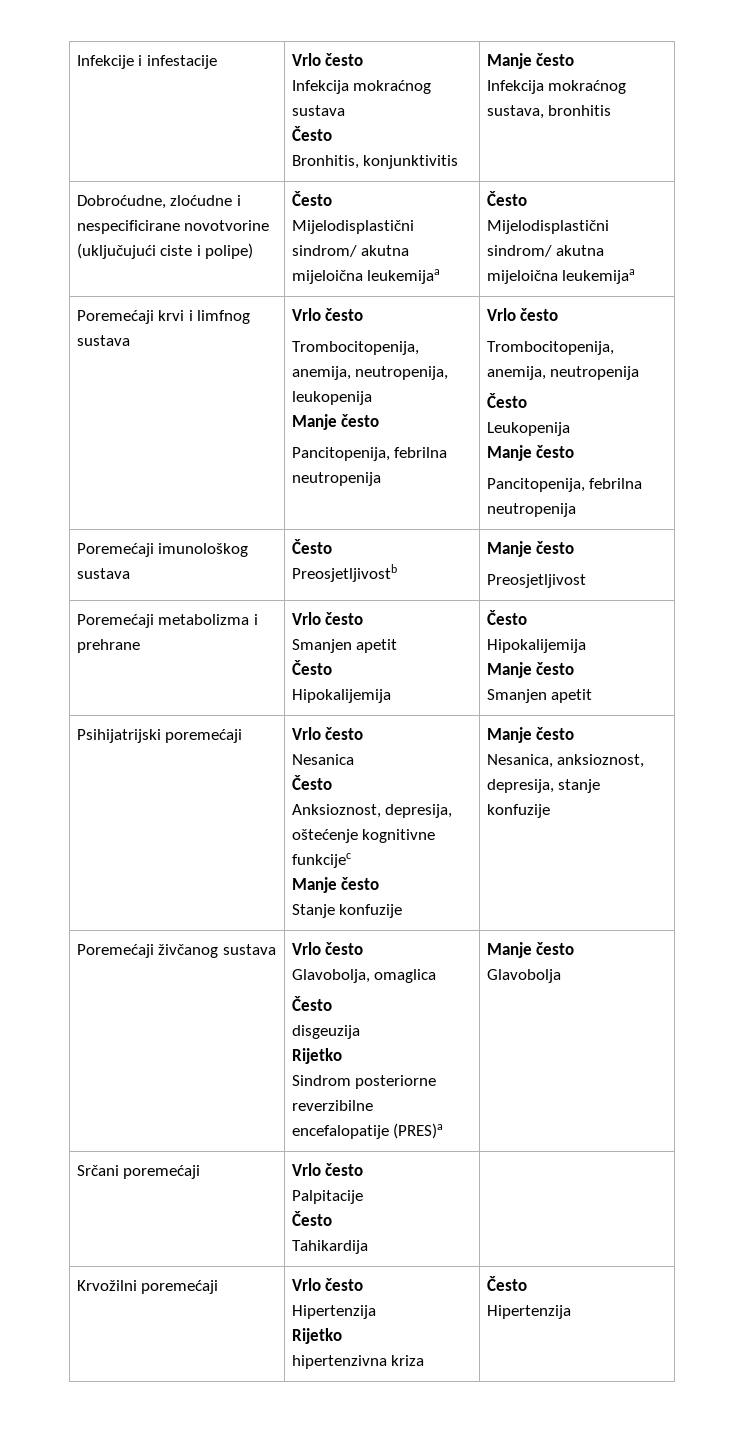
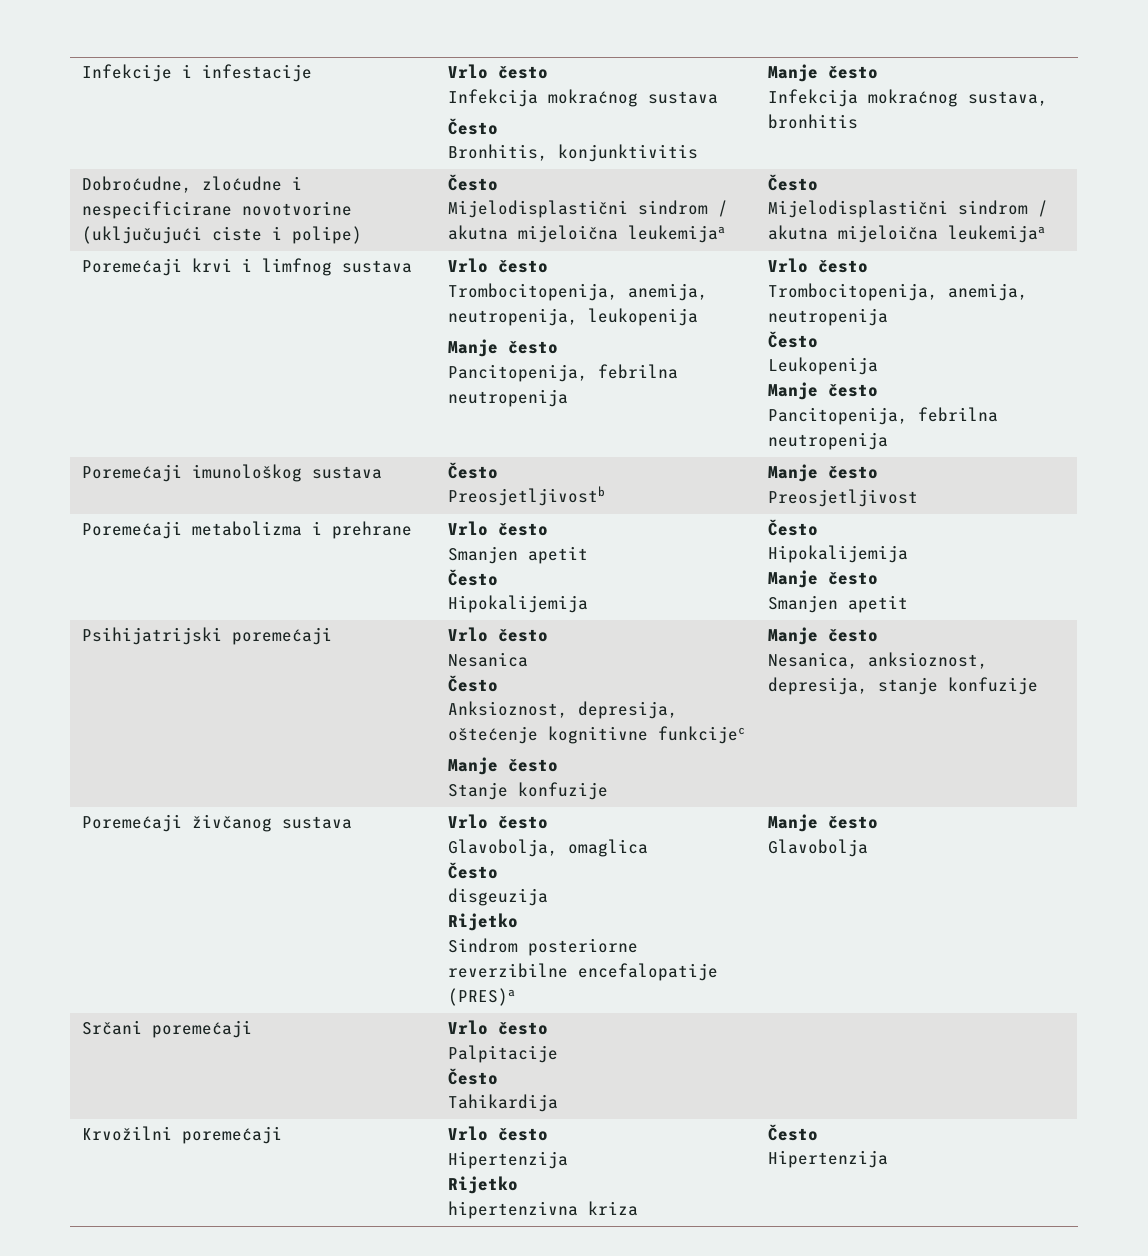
  Dobroćudne, zloćudne i nespecificirane novotvorine (uključujući ciste i polipe) | Često
- Mijelodisplastični sindrom/ akutna mijeloična leukemijaa | Često
- Mijelodisplastični sindrom/ akutna mijeloična leukemijaa
+ Mijelodisplastični sindrom / akutna mijeloična leukemijaa | Često
+ Mijelodisplastični sindrom / akutna mijeloična leukemijaa

